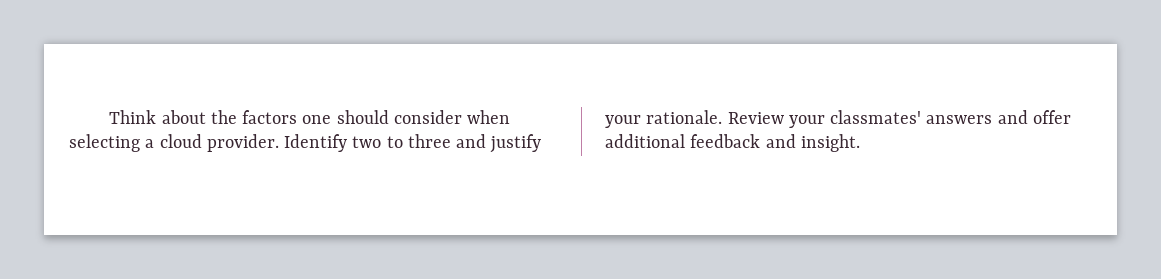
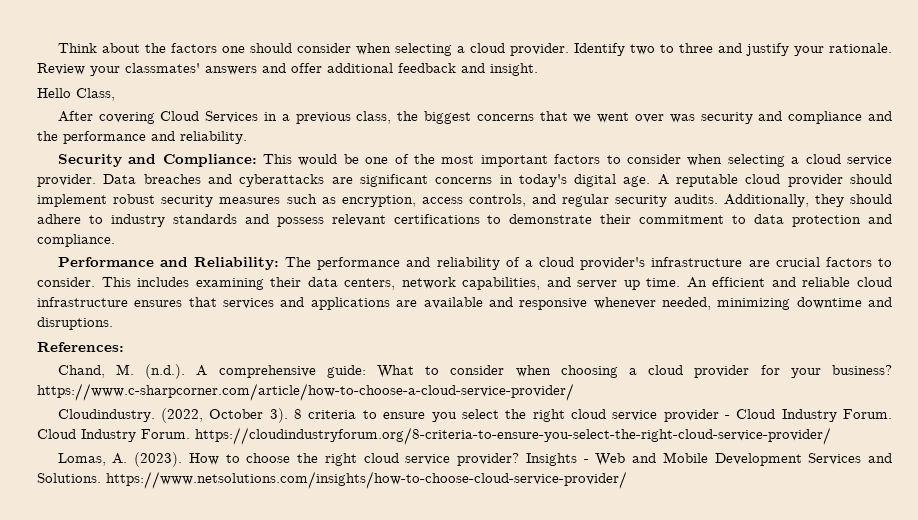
+ Hello Class,
+ After covering Cloud Services in a previous class, the biggest concerns that we went over was security and compliance and the performance and reliability.
+ Security and Compliance: This would be one of the most important factors to consider when selecting a cloud service provider. Data breaches and cyberattacks are significant concerns in today's digital age. A reputable cloud provider should implement robust security measures such as encryption, access controls, and regular security audits. Additionally, they should adhere to industry standards and possess relevant certifications to demonstrate their commitment to data protection and compliance.
+ Performance and Reliability: The performance and reliability of a cloud provider's infrastructure are crucial factors to consider. This includes examining their data centers, network capabilities, and server up time. An efficient and reliable cloud infrastructure ensures that services and applications are available and responsive whenever needed, minimizing downtime and disruptions.
+ References:
+ Chand, M. (n.d.). A comprehensive guide: What to consider when choosing a cloud provider for your business? https://www.c-sharpcorner.com/article/how-to-choose-a-cloud-service-provider/
+ Cloudindustry. (2022, October 3). 8 criteria to ensure you select the right cloud service provider - Cloud Industry Forum. Cloud Industry Forum. https://cloudindustryforum.org/8-criteria-to-ensure-you-select-the-right-cloud-service-provider/
+ Lomas, A. (2023). How to choose the right cloud service provider? Insights - Web and Mobile Development Services and Solutions. https://www.netsolutions.com/insights/how-to-choose-cloud-service-provider/

